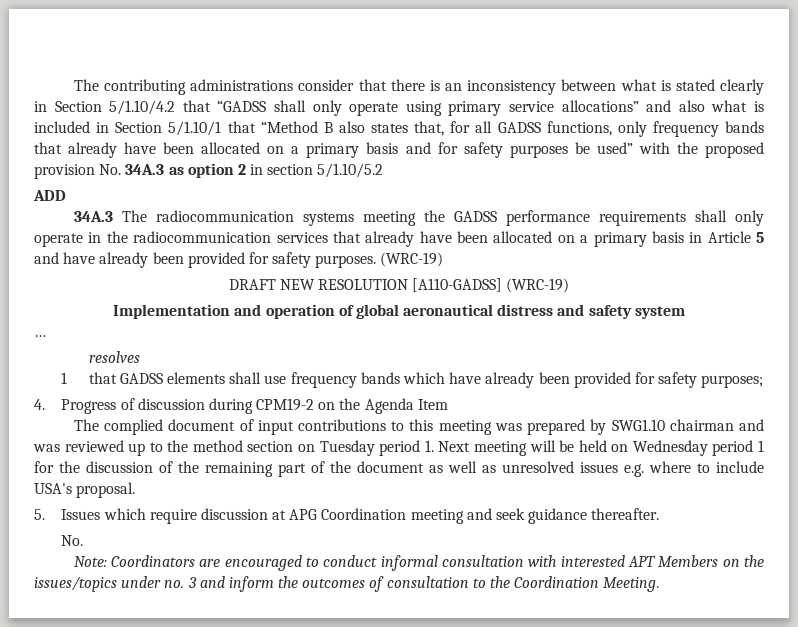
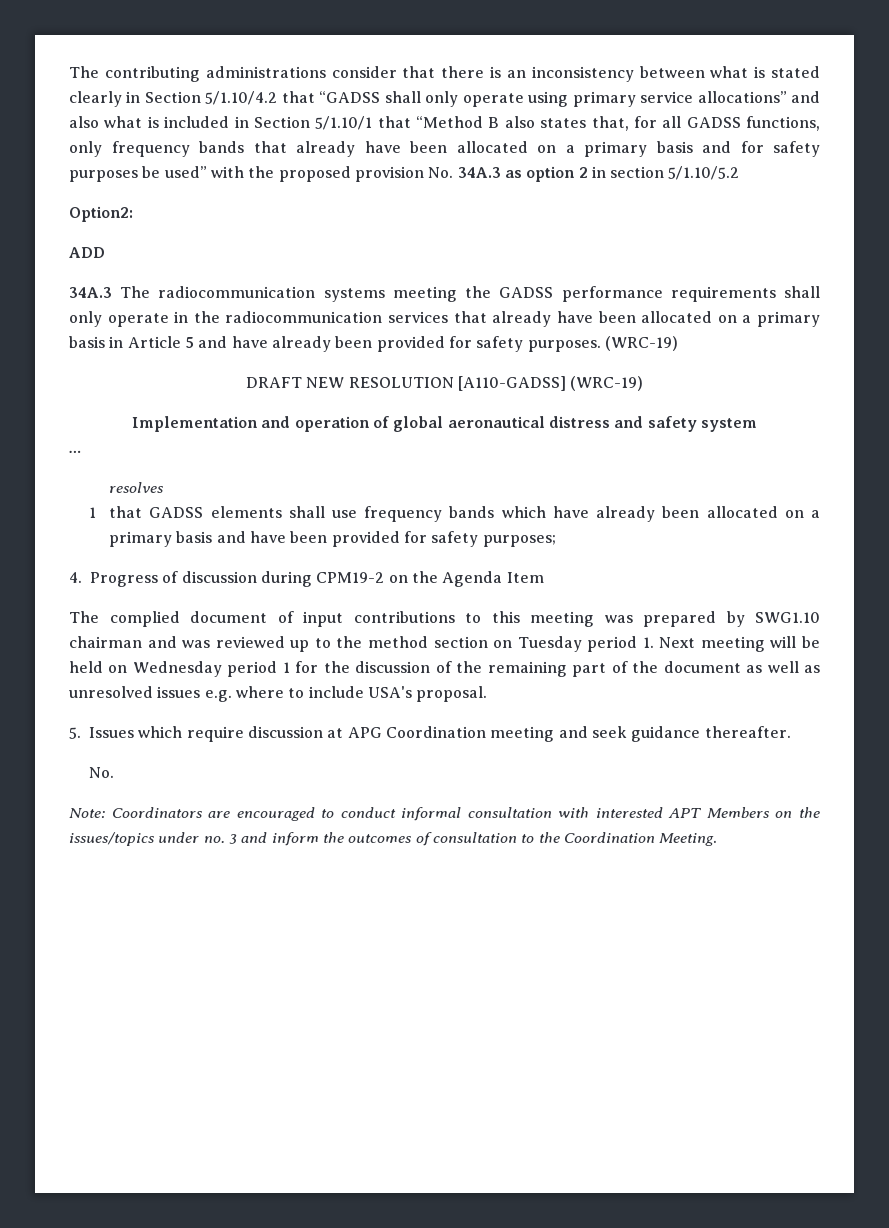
+ Option2:
- 1 that GADSS elements shall use frequency bands which have already been provided for safety purposes;
+ 1 that GADSS elements shall use frequency bands which have already been allocated on a primary basis and have been provided for safety purposes;

